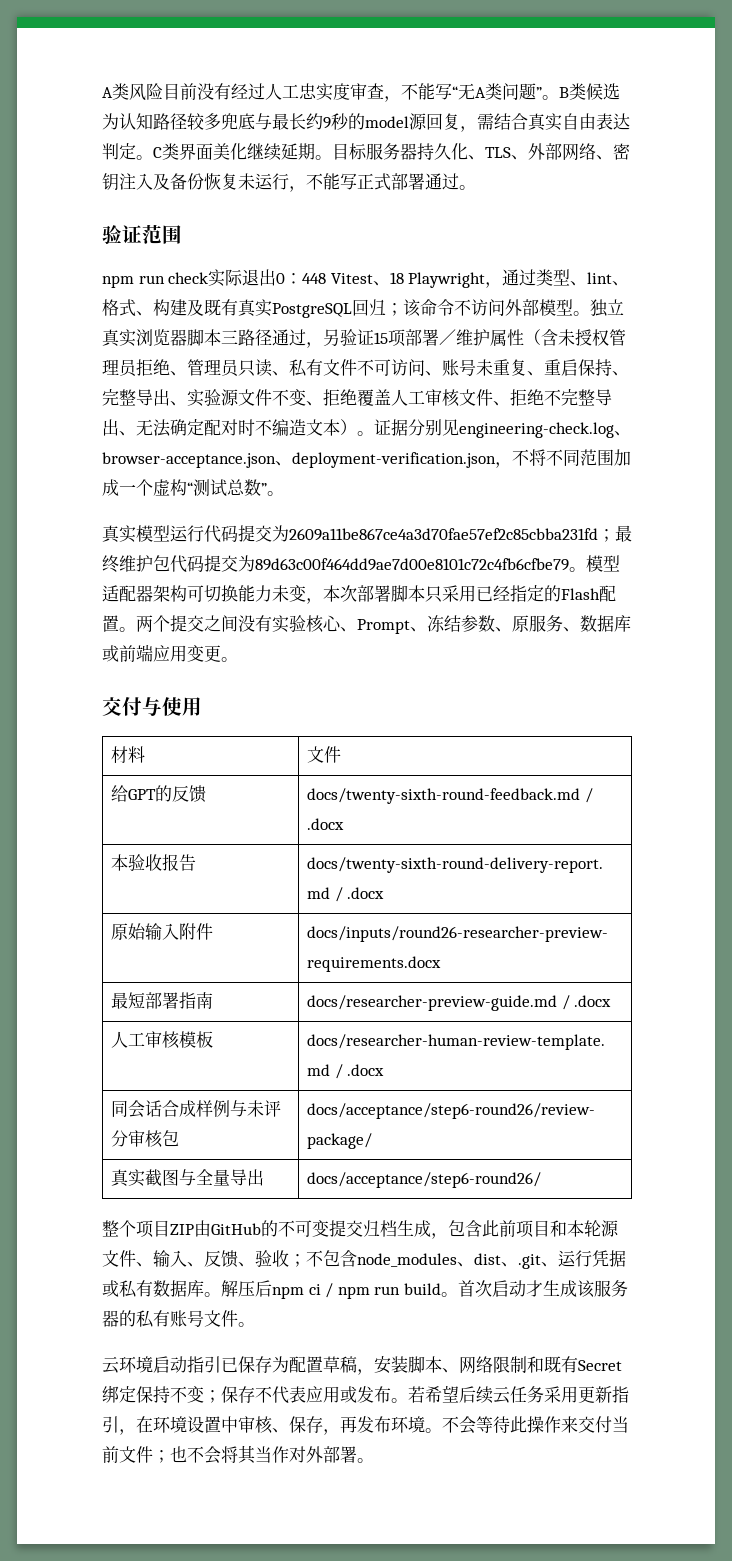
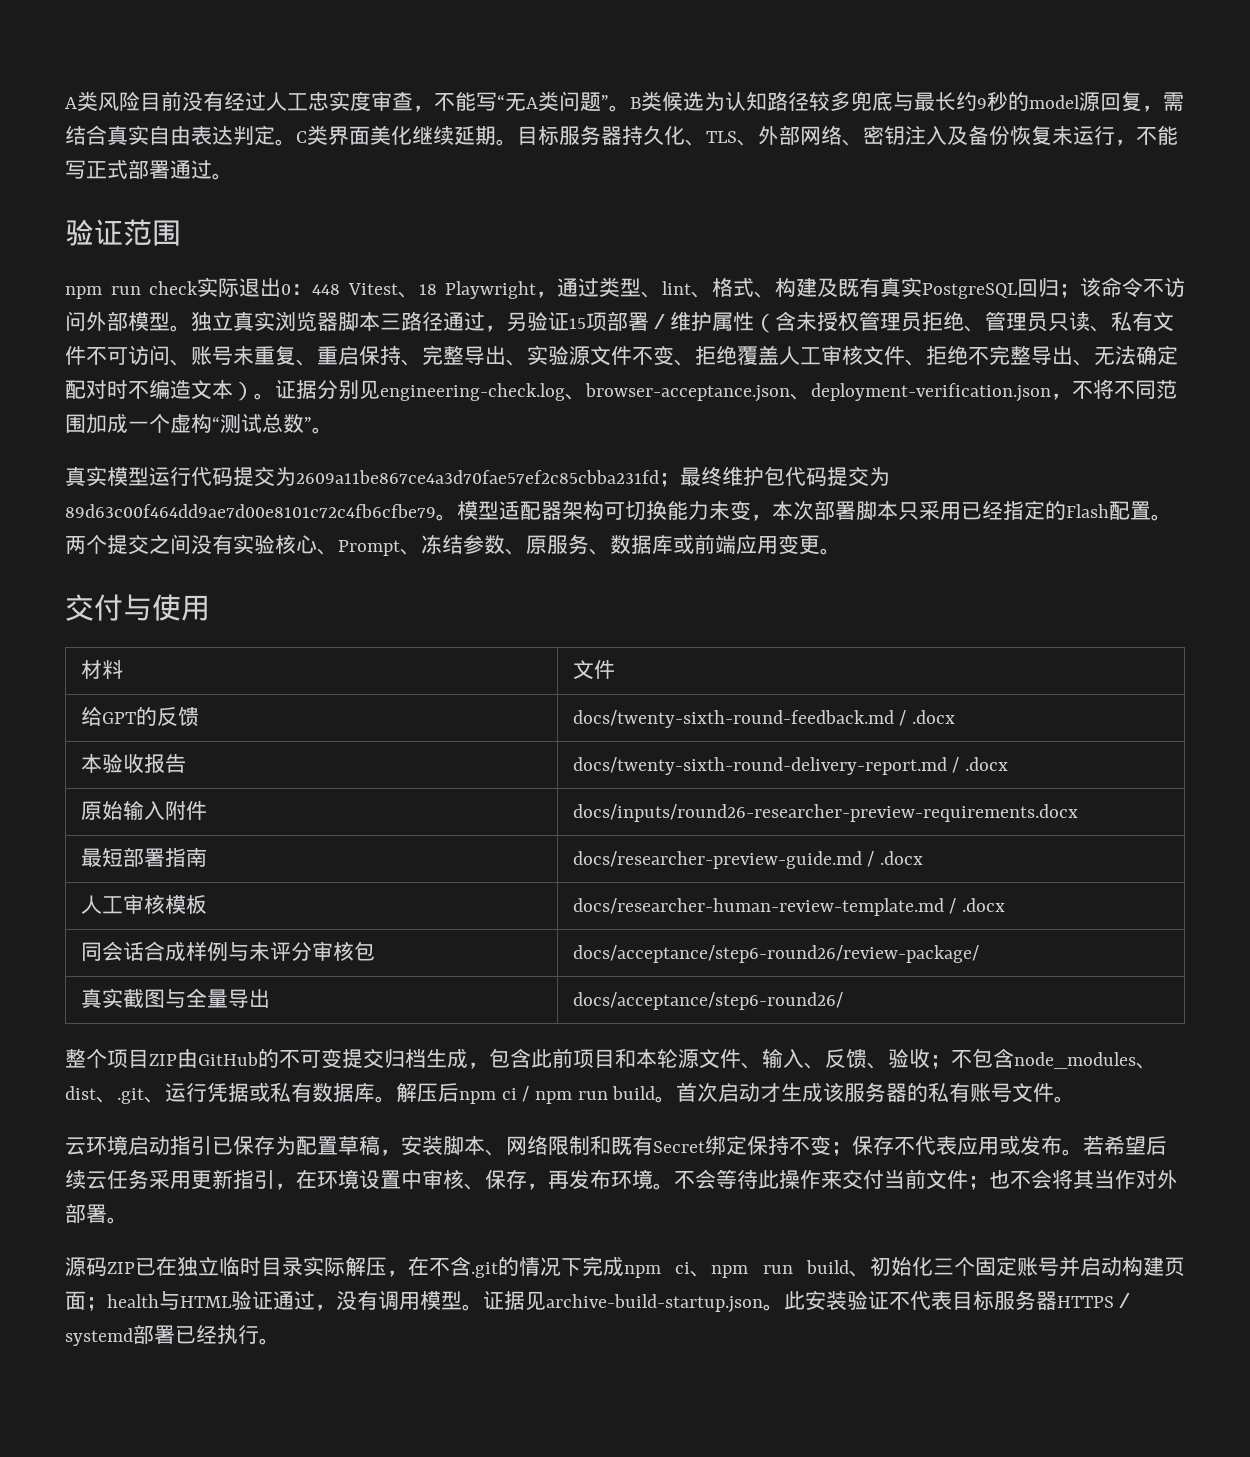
+ 源码ZIP已在独立临时目录实际解压，在不含.git的情况下完成npm ci、npm run build、初始化三个固定账号并启动构建页面；health与HTML验证通过，没有调用模型。证据见archive-build-startup.json。此安装验证不代表目标服务器HTTPS／systemd部署已经执行。

